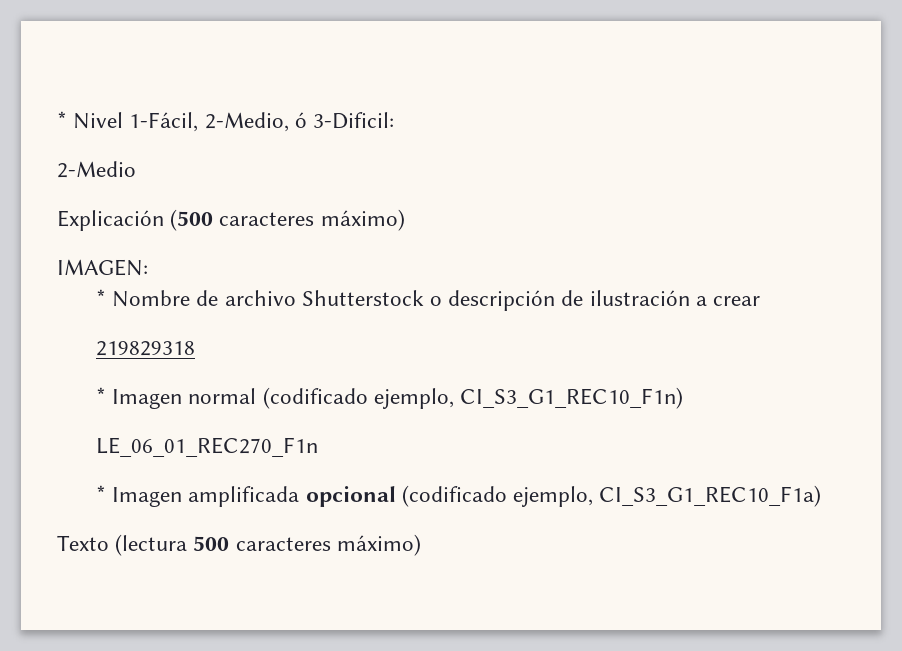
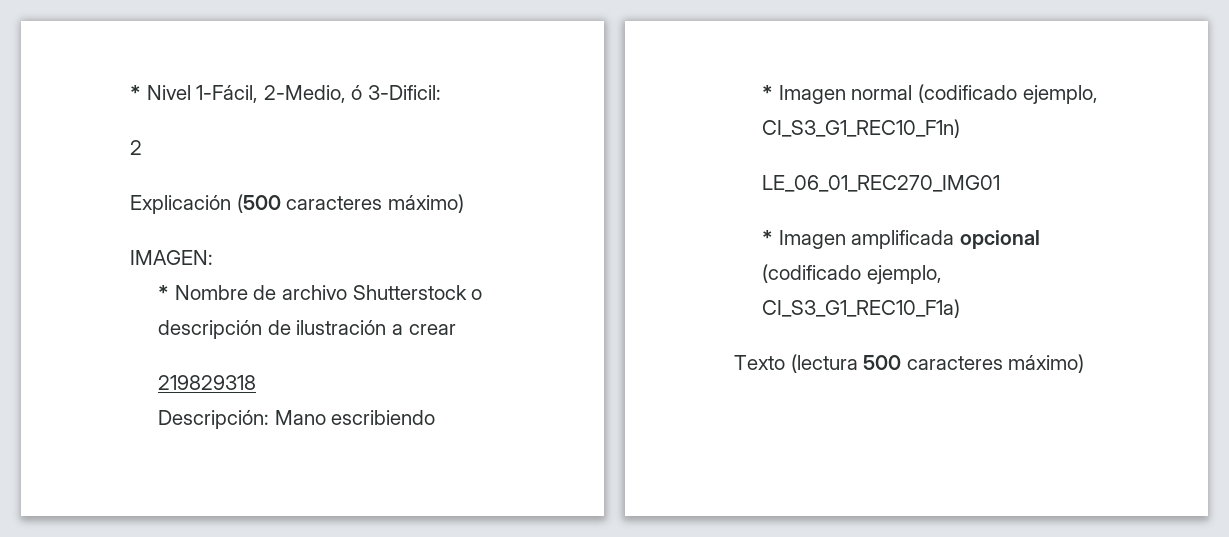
- 2-Medio
+ 2
+ Descripción: Mano escribiendo
- LE_06_01_REC270_F1n
+ LE_06_01_REC270_IMG01

